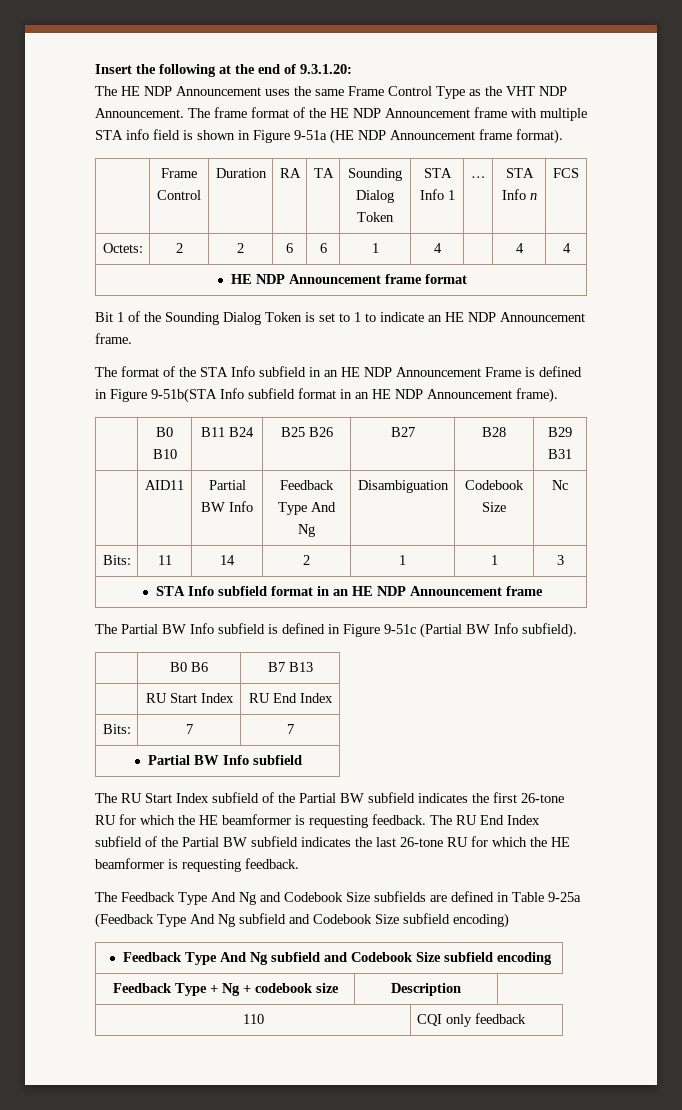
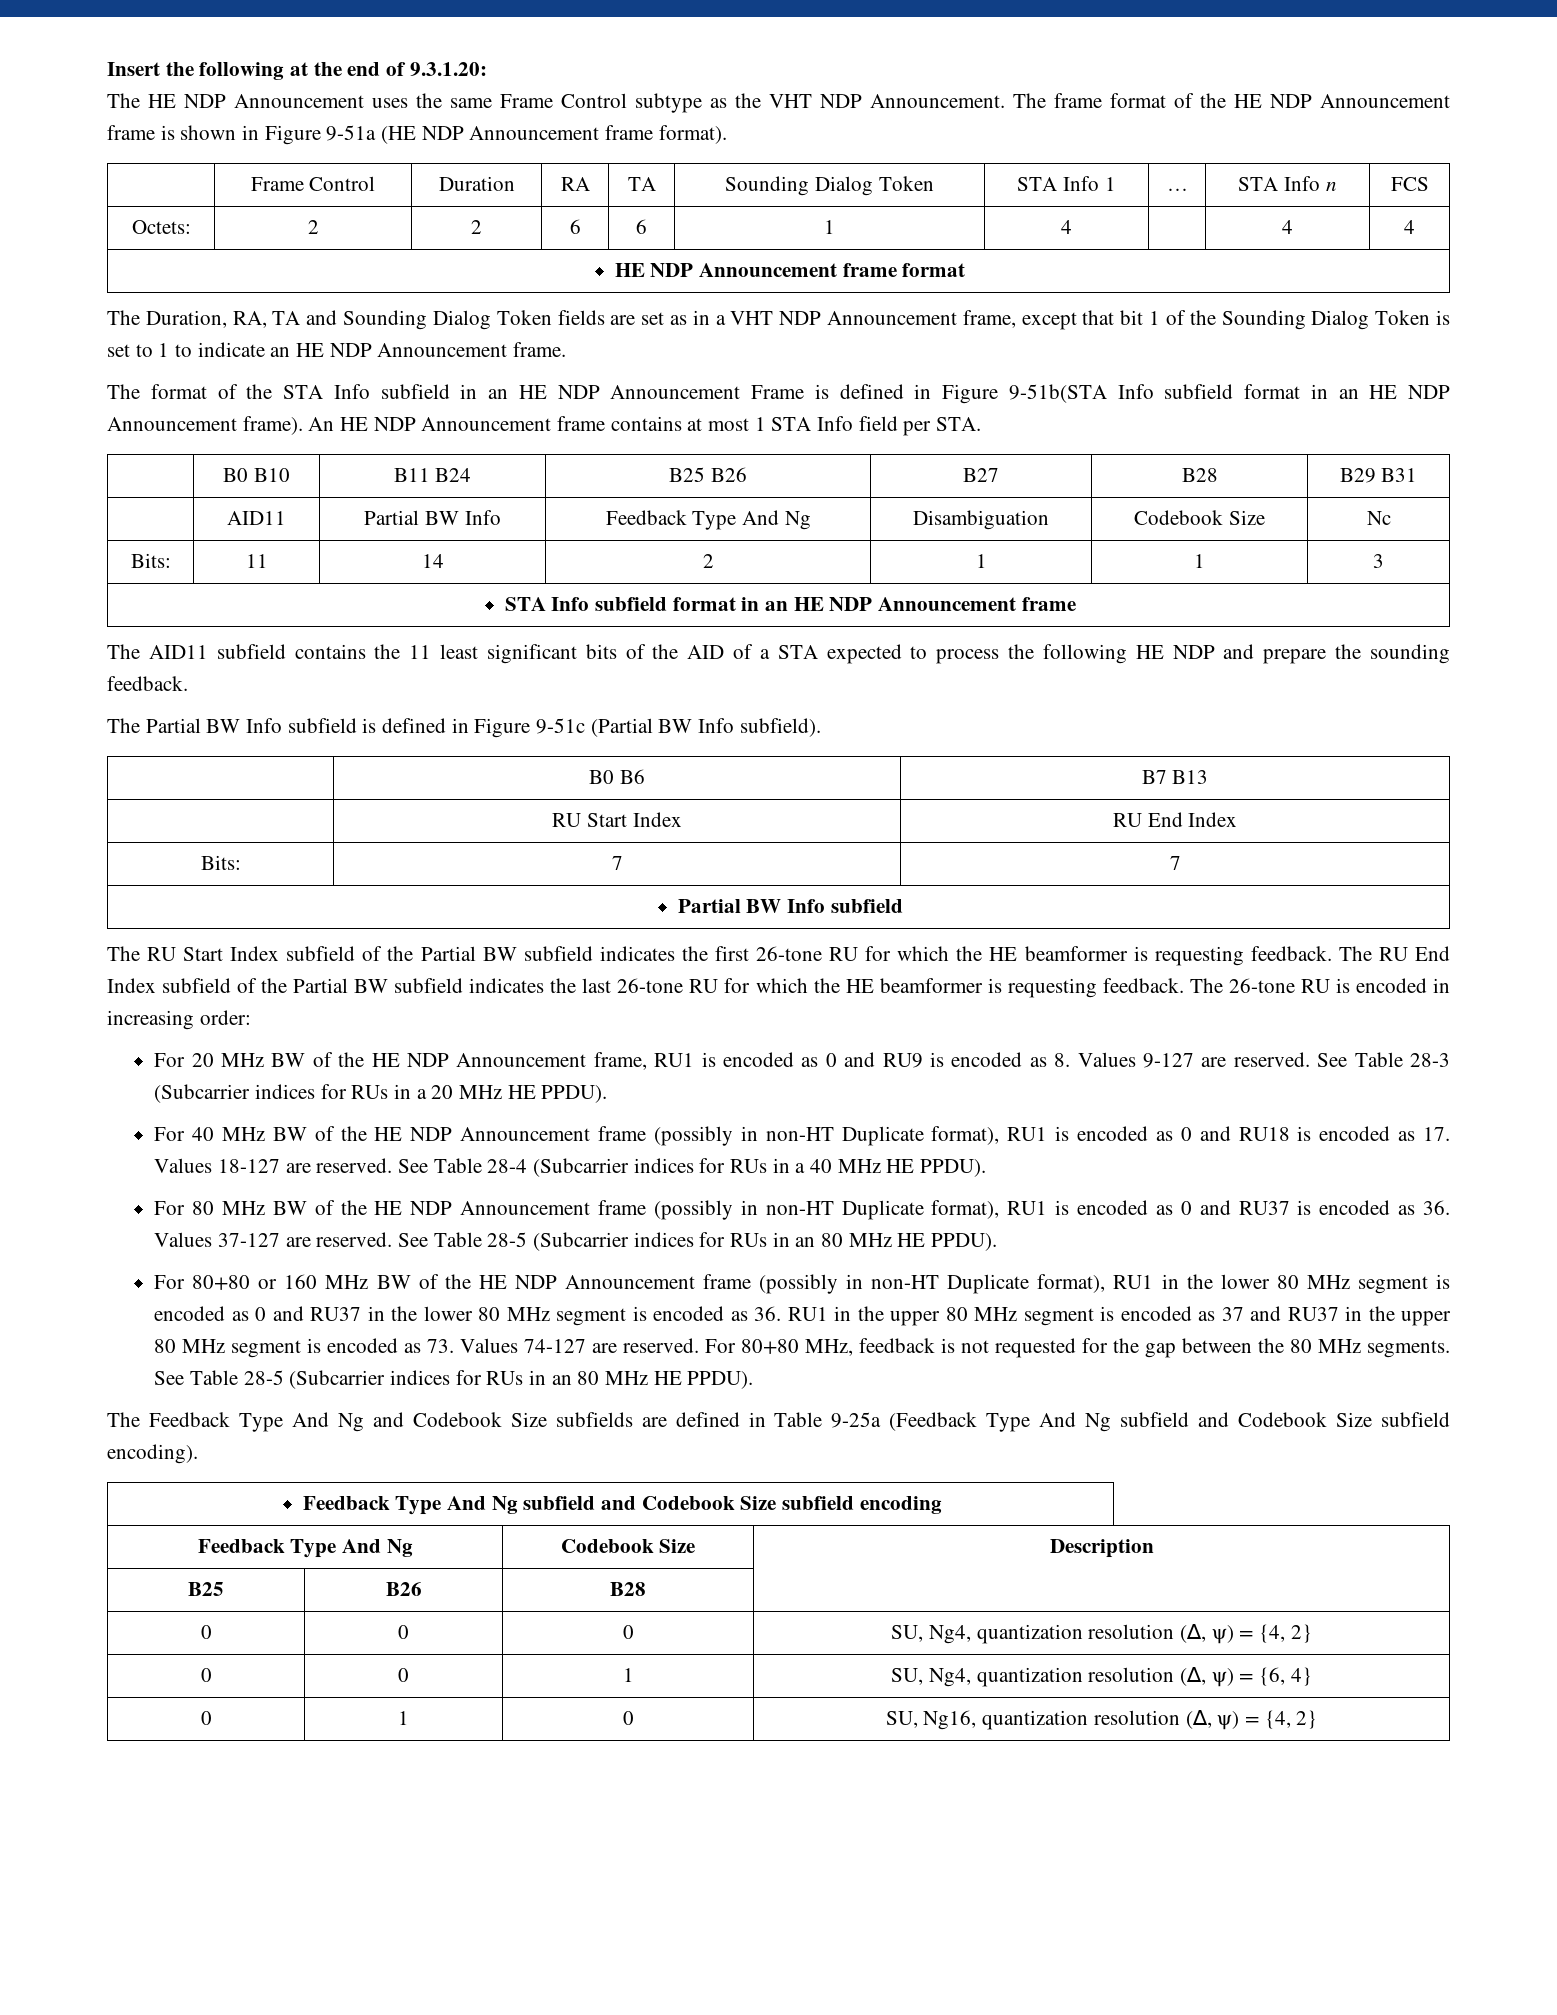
- The HE NDP Announcement uses the same Frame Control Type as the VHT NDP Announcement.
+ The HE NDP Announcement uses the same Frame Control subtype as the VHT NDP Announcement.
- The frame format of the HE NDP Announcement frame with multiple STA info field is shown in Figure 9-51a (HE NDP Announcement frame format).
+ The frame format of the HE NDP Announcement frame is shown in Figure 9-51a (HE NDP Announcement frame format).
- Bit 1 of the Sounding Dialog Token is set to 1 to indicate an HE NDP Announcement frame.
+ The Duration, RA, TA and Sounding Dialog Token fields are set as in a VHT NDP Announcement frame, except that bit 1 of the Sounding Dialog Token is set to 1 to indicate an HE NDP Announcement frame.
+ An HE NDP Announcement frame contains at most 1 STA Info field per STA.
+ The AID11 subfield contains the 11 least significant bits of the AID of a STA expected to process the following HE NDP and prepare the sounding feedback.
+ The 26-tone RU is encoded in increasing order:
+ For 20 MHz BW of the HE NDP Announcement frame, RU1 is encoded as 0 and RU9 is encoded as 8. Values 9-127 are reserved. See Table 28-3 (Subcarrier indices for RUs in a 20 MHz HE PPDU).
+ For 40 MHz BW of the HE NDP Announcement frame (possibly in non-HT Duplicate format), RU1 is encoded as 0 and RU18 is encoded as 17. Values 18-127 are reserved. See Table 28-4 (Subcarrier indices for RUs in a 40 MHz HE PPDU).
+ For 80 MHz BW of the HE NDP Announcement frame (possibly in non-HT Duplicate format), RU1 is encoded as 0 and RU37 is encoded as 36. Values 37-127 are reserved. See Table 28-5 (Subcarrier indices for RUs in an 80 MHz HE PPDU).
+ For 80+80 or 160 MHz BW of the HE NDP Announcement frame (possibly in non-HT Duplicate format), RU1 in the lower 80 MHz segment is encoded as 0 and RU37 in the lower 80 MHz segment is encoded as 36. RU1 in the upper 80 MHz segment is encoded as 37 and RU37 in the upper 80 MHz segment is encoded as 73. Values 74-127 are reserved. For 80+80 MHz, feedback is not requested for the gap between the 80 MHz segments. See Table 28-5 (Subcarrier indices for RUs in an 80 MHz HE PPDU).
- The Feedback Type And Ng and Codebook Size subfields are defined in Table 9-25a (Feedback Type And Ng subfield and Codebook Size subfield encoding)
+ The Feedback Type And Ng and Codebook Size subfields are defined in Table 9-25a (Feedback Type And Ng subfield and Codebook Size subfield encoding).
- Feedback Type + Ng + codebook size | Description
- 110 | CQI only feedback
+ Feedback Type And Ng | Codebook Size | Description
+ B25 | B26 | B28 |
+ 0 | 0 | 0 | SU, Ng4, quantization resolution (∆, ψ) = {4, 2}
+ 0 | 0 | 1 | SU, Ng4, quantization resolution (∆, ψ) = {6, 4}
+ 0 | 1 | 0 | SU, Ng16, quantization resolution (∆, ψ) = {4, 2}

